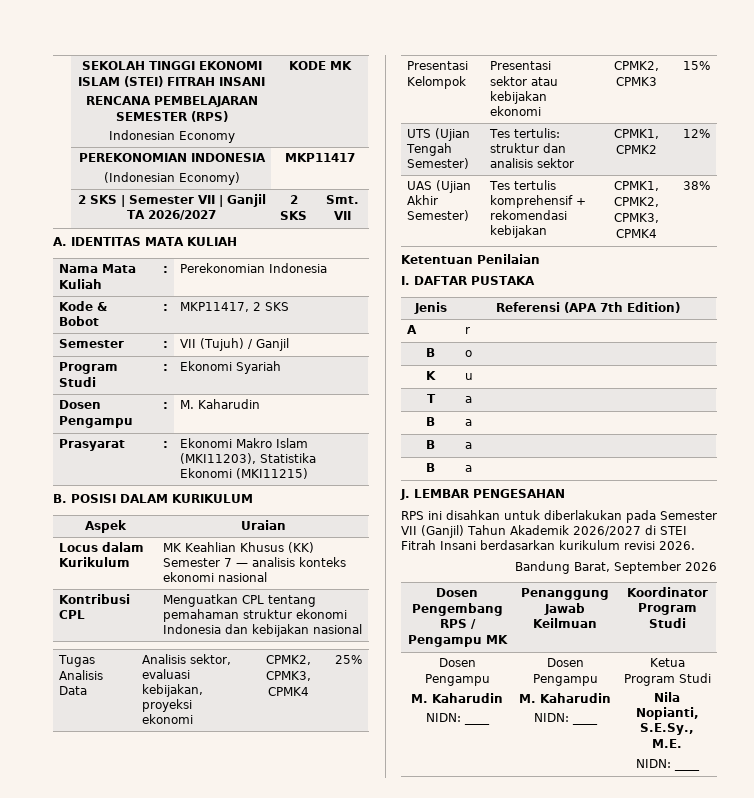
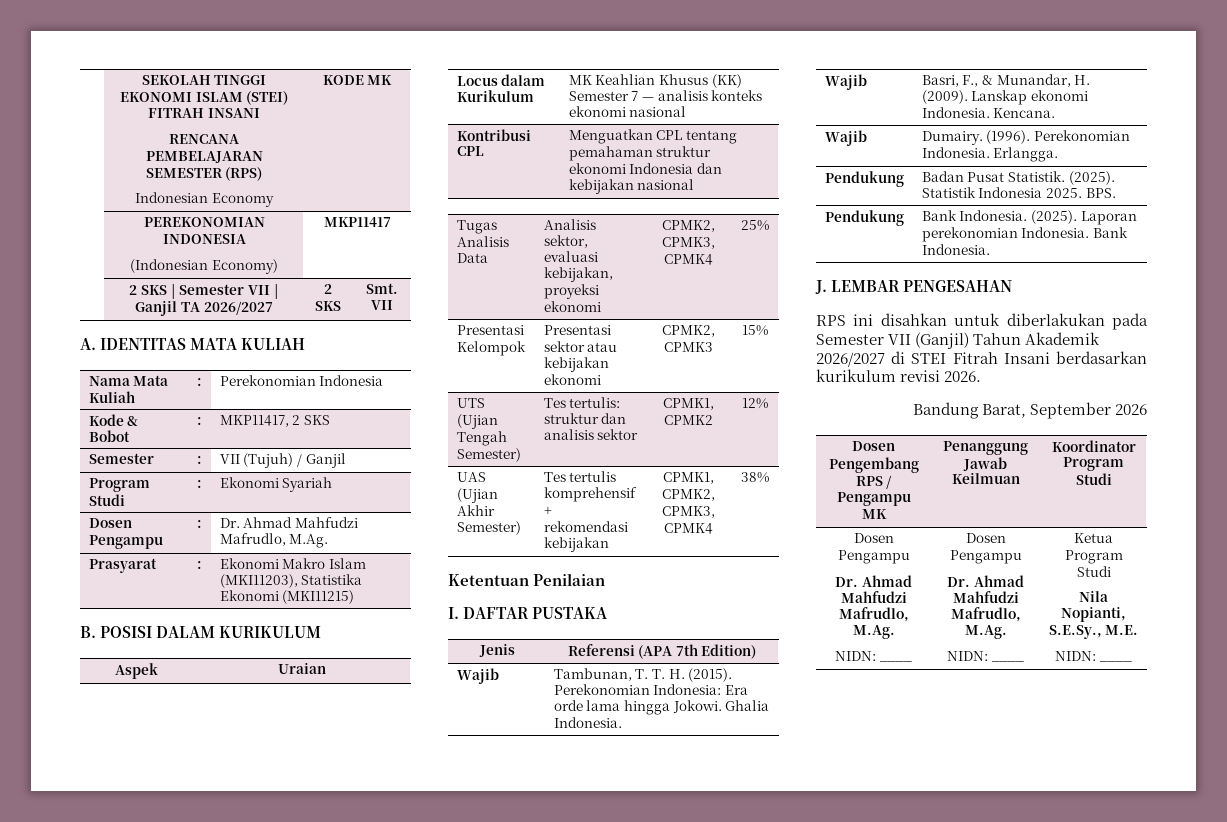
- Dosen Pengampu | : | M. Kaharudin
+ Dosen Pengampu | : | Dr. Ahmad Mahfudzi Mafrudlo, M.Ag.
- A | r
- B | o
- K | u
- T | a
- B | a
- B | a
- B | a
+ Wajib | Tambunan, T. T. H. (2015). Perekonomian Indonesia: Era orde lama hingga Jokowi. Ghalia Indonesia.
+ Wajib | Basri, F., & Munandar, H. (2009). Lanskap ekonomi Indonesia. Kencana.
+ Wajib | Dumairy. (1996). Perekonomian Indonesia. Erlangga.
+ Pendukung | Badan Pusat Statistik. (2025). Statistik Indonesia 2025. BPS.
+ Pendukung | Bank Indonesia. (2025). Laporan perekonomian Indonesia. Bank Indonesia.
  Dosen Pengembang RPS / Pengampu MK | Penanggung Jawab Keilmuan | Koordinator Program Studi
  Dosen Pengampu
- M. Kaharudin
+ Dr. Ahmad Mahfudzi Mafrudlo, M.Ag.
  NIDN: ____ | Dosen Pengampu
- M. Kaharudin
+ Dr. Ahmad Mahfudzi Mafrudlo, M.Ag.

